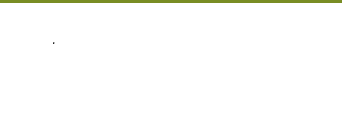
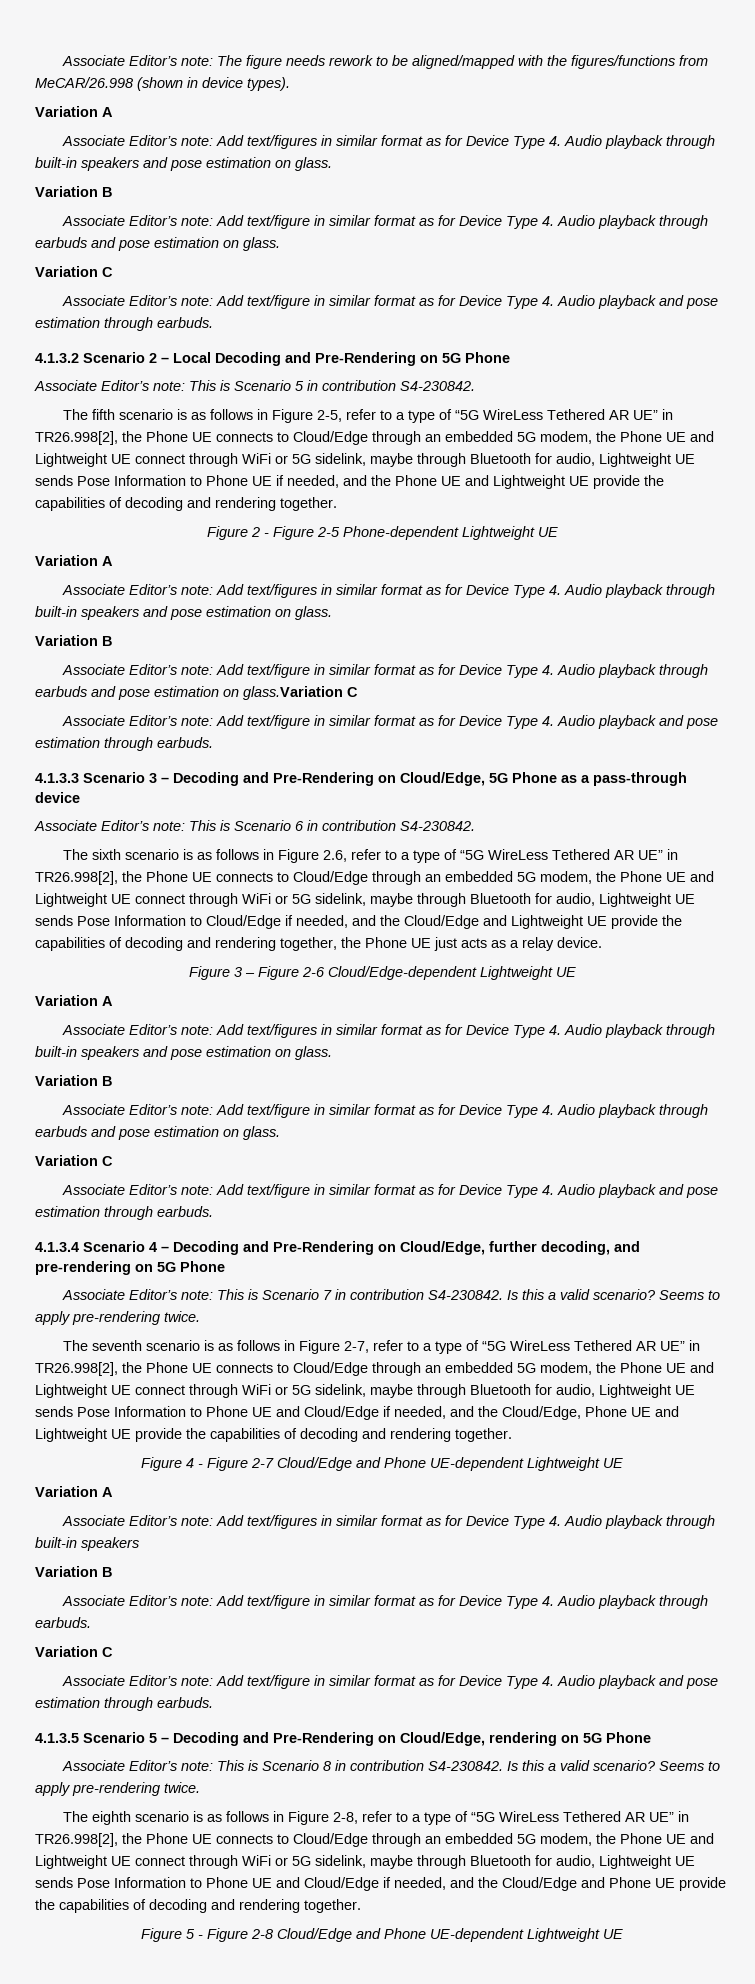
- .
+ Associate Editor’s note: The figure needs rework to be aligned/mapped with the figures/functions from MeCAR/26.998 (shown in device types).
+ Variation A
+ Associate Editor’s note: Add text/figures in similar format as for Device Type 4. Audio playback through built-in speakers and pose estimation on glass.
+ Variation B
+ Associate Editor’s note: Add text/figure in similar format as for Device Type 4. Audio playback through earbuds and pose estimation on glass.
+ Variation C
+ Associate Editor’s note: Add text/figure in similar format as for Device Type 4. Audio playback and pose estimation through earbuds.
+ 4.1.3.2 Scenario 2 – Local Decoding and Pre-Rendering on 5G Phone
+ Associate Editor’s note: This is Scenario 5 in contribution S4-230842.
+ The fifth scenario is as follows in Figure 2-5, refer to a type of “5G WireLess Tethered AR UE” in TR26.998[2], the Phone UE connects to Cloud/Edge through an embedded 5G modem, the Phone UE and Lightweight UE connect through WiFi or 5G sidelink, maybe through Bluetooth for audio, Lightweight UE sends Pose Information to Phone UE if needed, and the Phone UE and Lightweight UE provide the capabilities of decoding and rendering together.
+ Figure 2 - Figure 2-5 Phone-dependent Lightweight UE
+ Variation A
+ Associate Editor’s note: Add text/figures in similar format as for Device Type 4. Audio playback through built-in speakers and pose estimation on glass.
+ Variation B
+ Associate Editor’s note: Add text/figure in similar format as for Device Type 4. Audio playback through earbuds and pose estimation on glass.Variation C
+ Associate Editor’s note: Add text/figure in similar format as for Device Type 4. Audio playback and pose estimation through earbuds.
+ 4.1.3.3 Scenario 3 – Decoding and Pre-Rendering on Cloud/Edge, 5G Phone as a pass-through device
+ Associate Editor’s note: This is Scenario 6 in contribution S4-230842.
+ The sixth scenario is as follows in Figure 2.6, refer to a type of “5G WireLess Tethered AR UE” in TR26.998[2], the Phone UE connects to Cloud/Edge through an embedded 5G modem, the Phone UE and Lightweight UE connect through WiFi or 5G sidelink, maybe through Bluetooth for audio, Lightweight UE sends Pose Information to Cloud/Edge if needed, and the Cloud/Edge and Lightweight UE provide the capabilities of decoding and rendering together, the Phone UE just acts as a relay device.
+ Figure 3 – Figure 2-6 Cloud/Edge-dependent Lightweight UE
+ Variation A
+ Associate Editor’s note: Add text/figures in similar format as for Device Type 4. Audio playback through built-in speakers and pose estimation on glass.
+ Variation B
+ Associate Editor’s note: Add text/figure in similar format as for Device Type 4. Audio playback through earbuds and pose estimation on glass.
+ Variation C
+ Associate Editor’s note: Add text/figure in similar format as for Device Type 4. Audio playback and pose estimation through earbuds.
+ 4.1.3.4 Scenario 4 – Decoding and Pre-Rendering on Cloud/Edge, further decoding, and pre-rendering on 5G Phone
+ Associate Editor’s note: This is Scenario 7 in contribution S4-230842. Is this a valid scenario? Seems to apply pre-rendering twice.
+ The seventh scenario is as follows in Figure 2-7, refer to a type of “5G WireLess Tethered AR UE” in TR26.998[2], the Phone UE connects to Cloud/Edge through an embedded 5G modem, the Phone UE and Lightweight UE connect through WiFi or 5G sidelink, maybe through Bluetooth for audio, Lightweight UE sends Pose Information to Phone UE and Cloud/Edge if needed, and the Cloud/Edge, Phone UE and Lightweight UE provide the capabilities of decoding and rendering together.
+ Figure 4 - Figure 2-7 Cloud/Edge and Phone UE-dependent Lightweight UE
+ Variation A
+ Associate Editor’s note: Add text/figures in similar format as for Device Type 4. Audio playback through built-in speakers
+ Variation B
+ Associate Editor’s note: Add text/figure in similar format as for Device Type 4. Audio playback through earbuds.
+ Variation C
+ Associate Editor’s note: Add text/figure in similar format as for Device Type 4. Audio playback and pose estimation through earbuds.
+ 4.1.3.5 Scenario 5 – Decoding and Pre-Rendering on Cloud/Edge, rendering on 5G Phone
+ Associate Editor’s note: This is Scenario 8 in contribution S4-230842. Is this a valid scenario? Seems to apply pre-rendering twice.
+ The eighth scenario is as follows in Figure 2-8, refer to a type of “5G WireLess Tethered AR UE” in TR26.998[2], the Phone UE connects to Cloud/Edge through an embedded 5G modem, the Phone UE and Lightweight UE connect through WiFi or 5G sidelink, maybe through Bluetooth for audio, Lightweight UE sends Pose Information to Phone UE and Cloud/Edge if needed, and the Cloud/Edge and Phone UE provide the capabilities of decoding and rendering together.
+ Figure 5 - Figure 2-8 Cloud/Edge and Phone UE-dependent Lightweight UE

